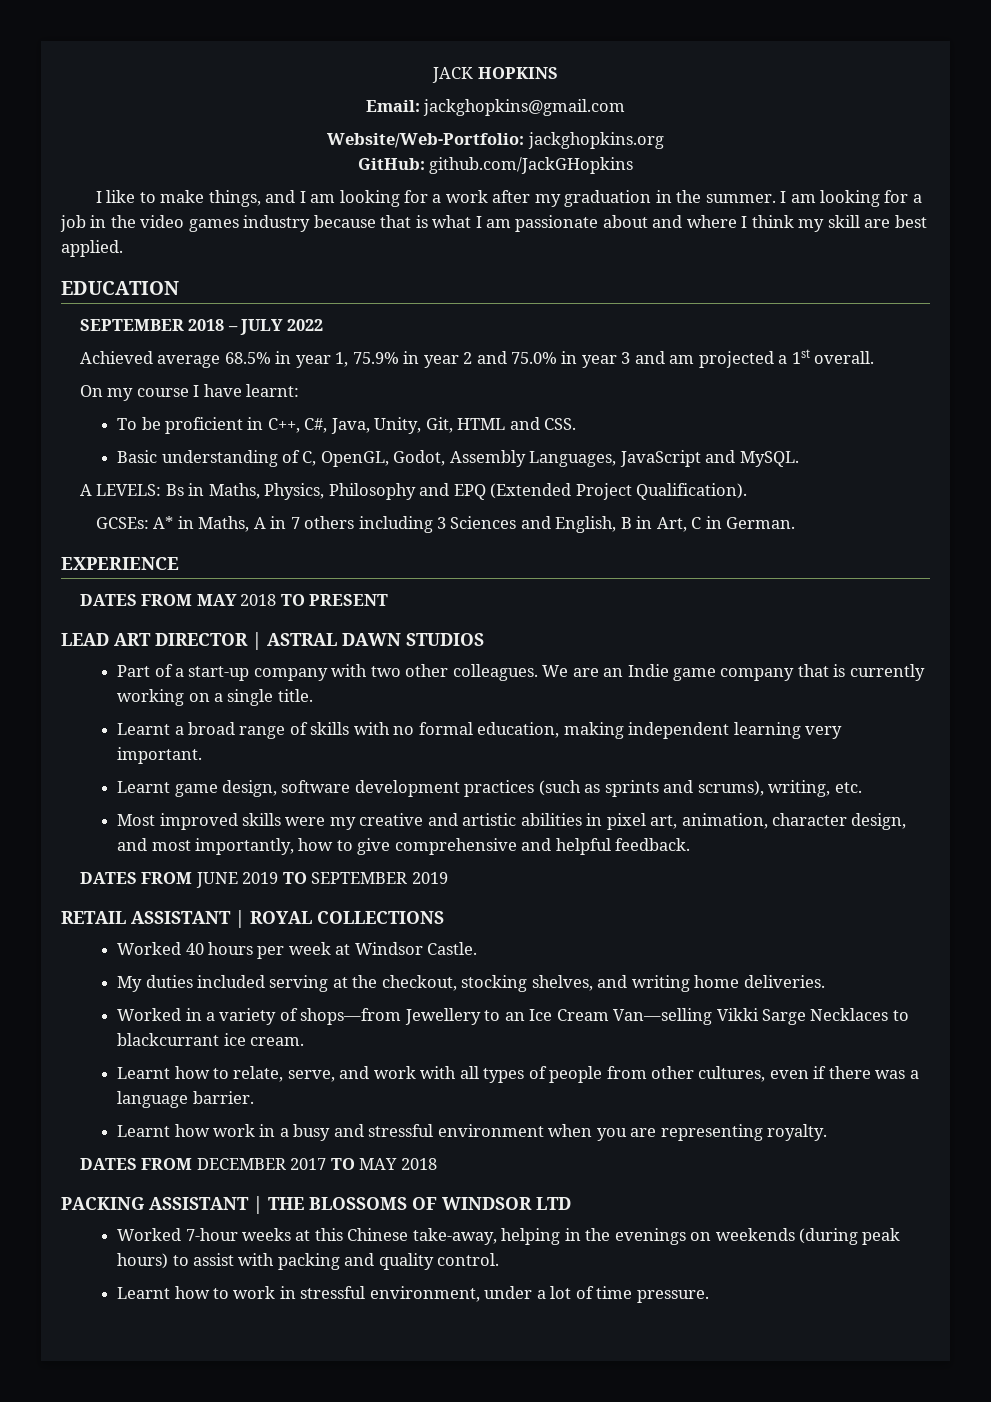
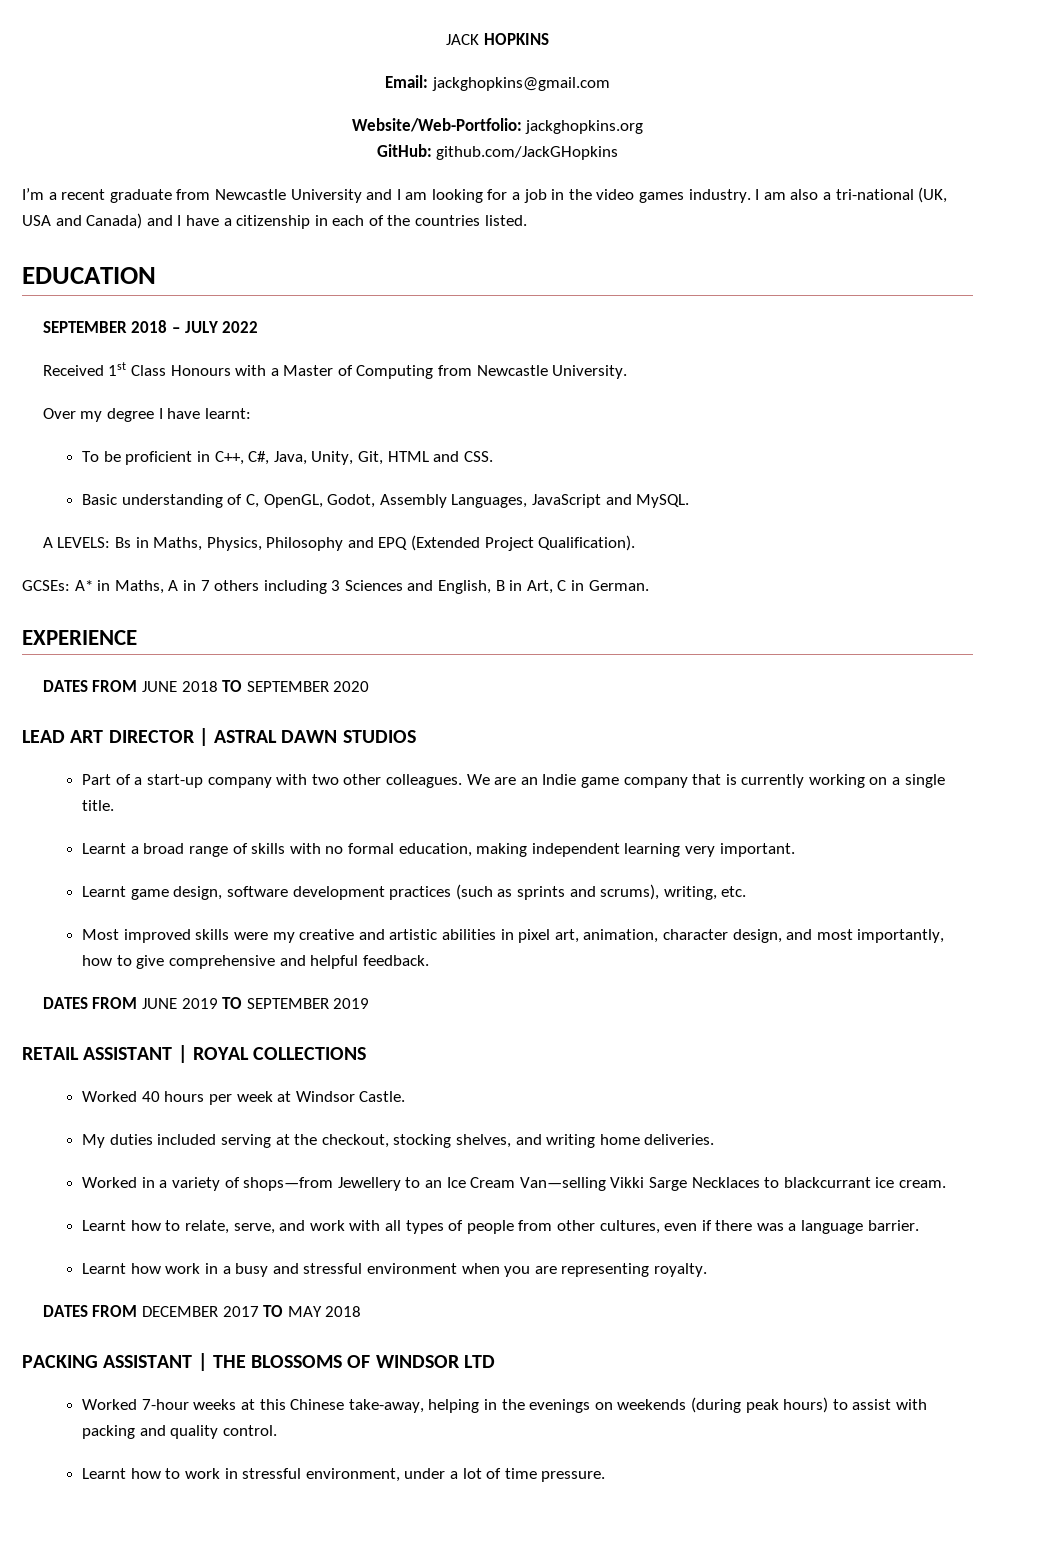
- I like to make things, and I am looking for a work after my graduation in the summer. I am looking for a job in the video games industry because that is what I am passionate about and where I think my skill are best applied.
+ I’m a recent graduate from Newcastle University and I am looking for a job in the video games industry. I am also a tri-national (UK, USA and Canada) and I have a citizenship in each of the countries listed.
- Achieved average 68.5% in year 1, 75.9% in year 2 and 75.0% in year 3 and am projected a 1st overall.
- On my course I have learnt:
+ Received 1st Class Honours with a Master of Computing from Newcastle University.
+ Over my degree I have learnt:
- DATES FROM MAY 2018 TO PRESENT
+ DATES FROM JUNE 2018 TO SEPTEMBER 2020

